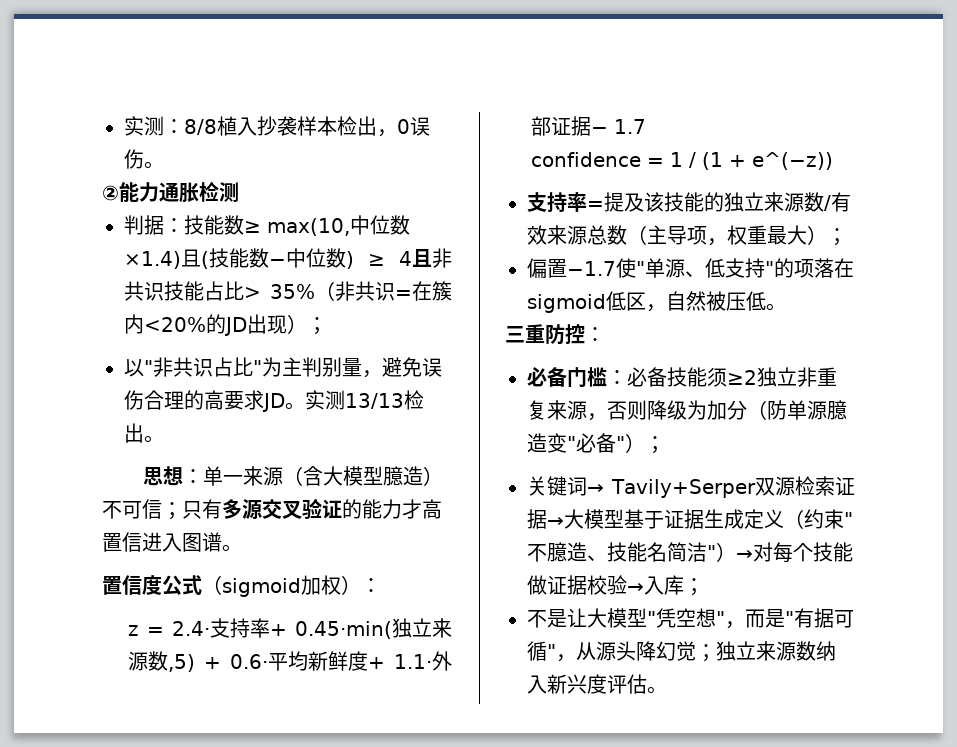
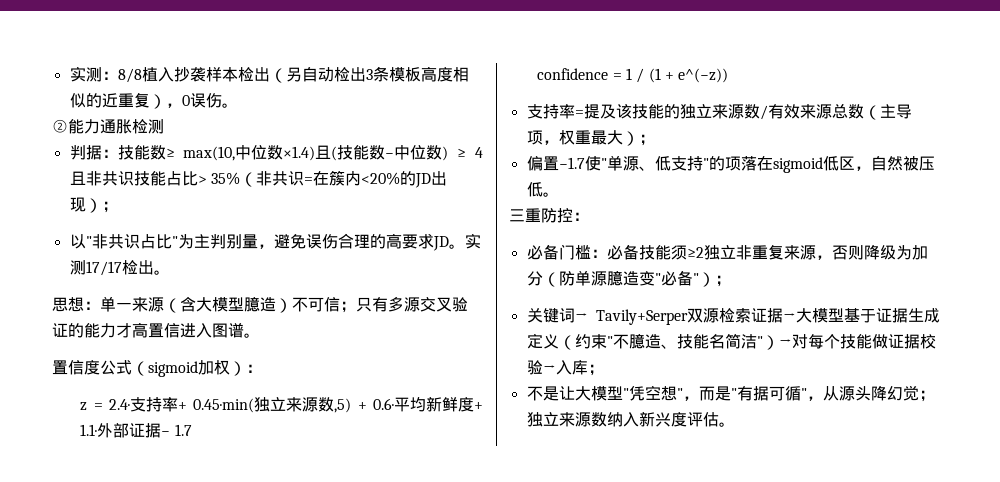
- 实测：8/8植入抄袭样本检出，0误伤。
+ 实测：8/8植入抄袭样本检出（另自动检出3条模板高度相似的近重复），0误伤。
- 实测13/13检出。
+ 实测17/17检出。

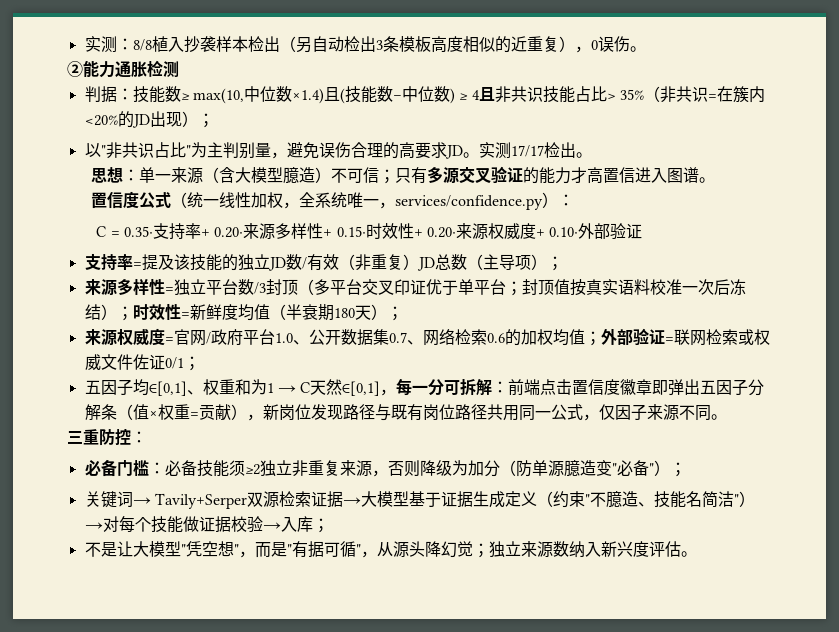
- 置信度公式（sigmoid加权）：
- z = 2.4·支持率+ 0.45·min(独立来源数,5) + 0.6·平均新鲜度+ 1.1·外部证据− 1.7
- confidence = 1 / (1 + e^(−z))
+ 置信度公式（统一线性加权，全系统唯一，services/confidence.py）：
+ C = 0.35·支持率+ 0.20·来源多样性+ 0.15·时效性+ 0.20·来源权威度+ 0.10·外部验证
- 支持率=提及该技能的独立来源数/有效来源总数（主导项，权重最大）；
- 偏置−1.7使"单源、低支持"的项落在sigmoid低区，自然被压低。
+ 支持率=提及该技能的独立JD数/有效（非重复）JD总数（主导项）；
+ 来源多样性=独立平台数/3封顶（多平台交叉印证优于单平台；封顶值按真实语料校准一次后冻结）；时效性=新鲜度均值（半衰期180天）；
+ 来源权威度=官网/政府平台1.0、公开数据集0.7、网络检索0.6的加权均值；外部验证=联网检索或权威文件佐证0/1；
+ 五因子均∈[0,1]、权重和为1 → C天然∈[0,1]，每一分可拆解：前端点击置信度徽章即弹出五因子分解条（值×权重=贡献），新岗位发现路径与既有岗位路径共用同一公式，仅因子来源不同。

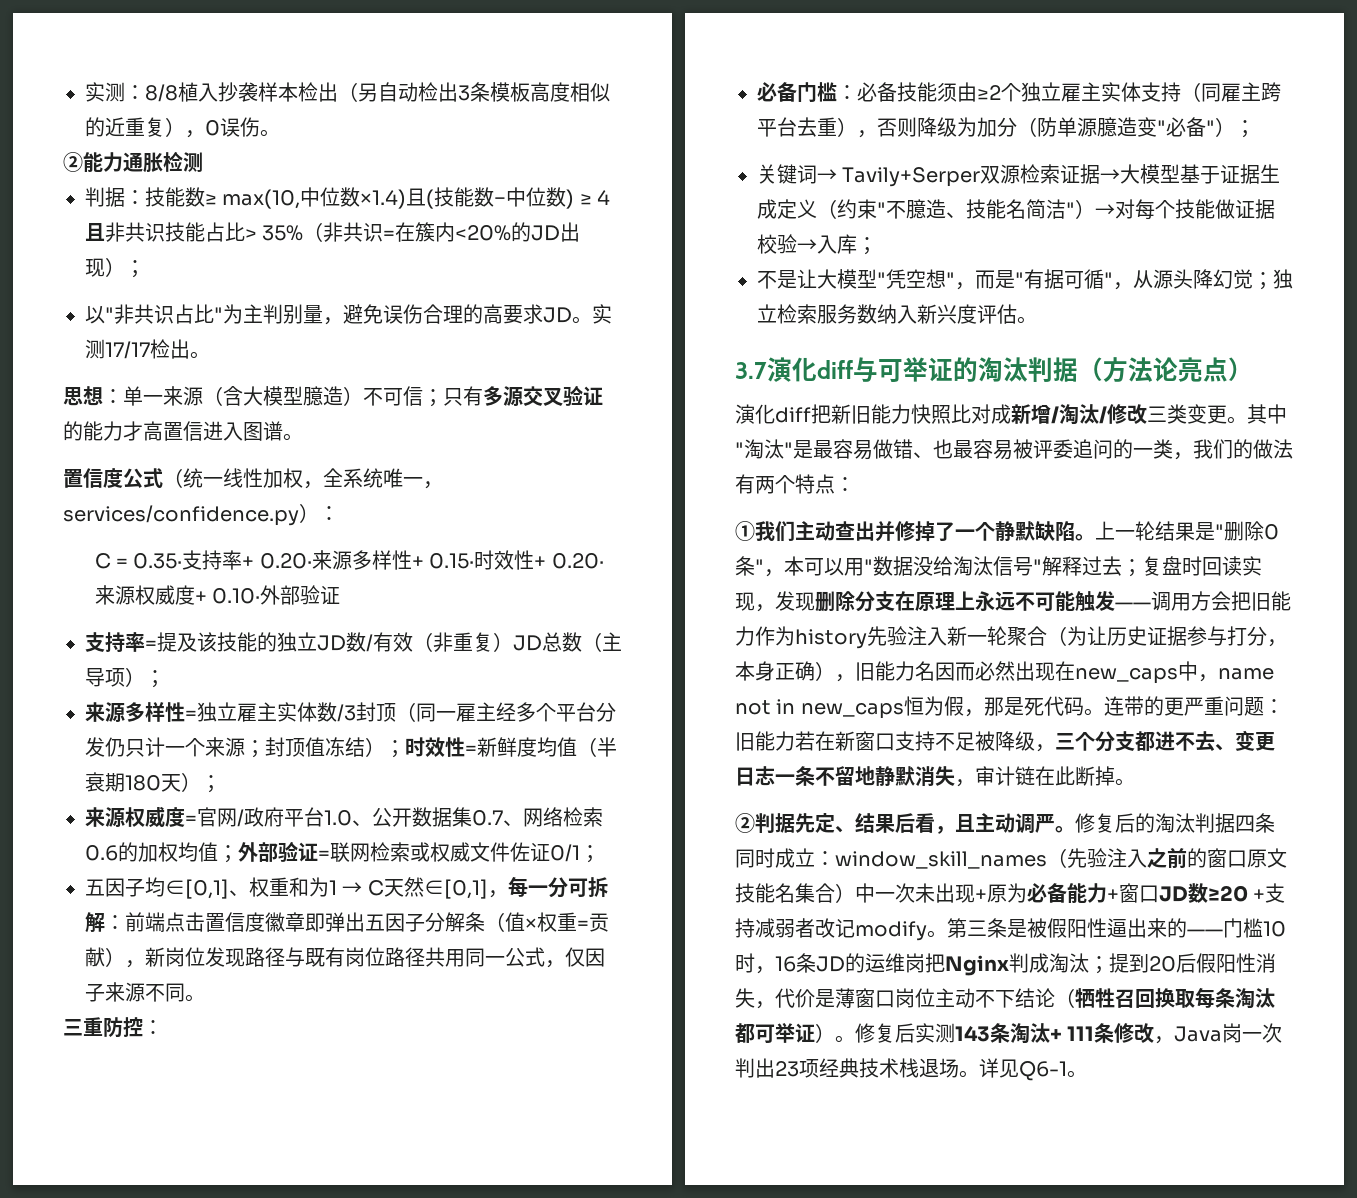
- 来源多样性=独立平台数/3封顶（多平台交叉印证优于单平台；封顶值按真实语料校准一次后冻结）；时效性=新鲜度均值（半衰期180天）；
+ 来源多样性=独立雇主实体数/3封顶（同一雇主经多个平台分发仍只计一个来源；封顶值冻结）；时效性=新鲜度均值（半衰期180天）；
- 必备门槛：必备技能须≥2独立非重复来源，否则降级为加分（防单源臆造变"必备"）；
+ 必备门槛：必备技能须由≥2个独立雇主实体支持（同雇主跨平台去重），否则降级为加分（防单源臆造变"必备"）；
- 不是让大模型"凭空想"，而是"有据可循"，从源头降幻觉；独立来源数纳入新兴度评估。
+ 不是让大模型"凭空想"，而是"有据可循"，从源头降幻觉；独立检索服务数纳入新兴度评估。
+ 3.7演化diff与可举证的淘汰判据（方法论亮点）
+ 演化diff把新旧能力快照比对成新增/淘汰/修改三类变更。其中"淘汰"是最容易做错、也最容易被评委追问的一类，我们的做法有两个特点：
+ ①我们主动查出并修掉了一个静默缺陷。上一轮结果是"删除0条"，本可以用"数据没给淘汰信号"解释过去；复盘时回读实现，发现删除分支在原理上永远不可能触发——调用方会把旧能力作为history先验注入新一轮聚合（为让历史证据参与打分，本身正确），旧能力名因而必然出现在new_caps中，name not in new_caps恒为假，那是死代码。连带的更严重问题：旧能力若在新窗口支持不足被降级，三个分支都进不去、变更日志一条不留地静默消失，审计链在此断掉。
+ ②判据先定、结果后看，且主动调严。修复后的淘汰判据四条同时成立：window_skill_names（先验注入之前的窗口原文技能名集合）中一次未出现+原为必备能力+窗口JD数≥20 +支持减弱者改记modify。第三条是被假阳性逼出来的——门槛10时，16条JD的运维岗把Nginx判成淘汰；提到20后假阳性消失，代价是薄窗口岗位主动不下结论（牺牲召回换取每条淘汰都可举证）。修复后实测143条淘汰+ 111条修改，Java岗一次判出23项经典技术栈退场。详见Q6-1。

